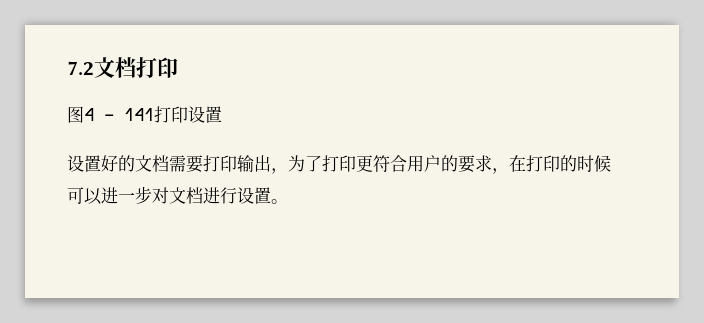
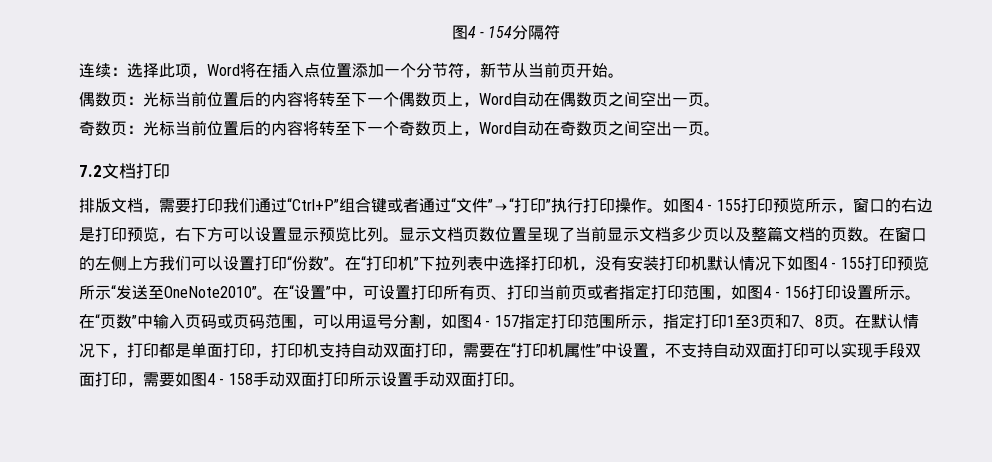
+ 图4 - 154分隔符
+ 连续：选择此项，Word将在插入点位置添加一个分节符，新节从当前页开始。
+ 偶数页：光标当前位置后的内容将转至下一个偶数页上，Word自动在偶数页之间空出一页。
+ 奇数页：光标当前位置后的内容将转至下一个奇数页上，Word自动在奇数页之间空出一页。
  7.2文档打印
- 图4 - 141打印设置
- 设置好的文档需要打印输出，为了打印更符合用户的要求，在打印的时候可以进一步对文档进行设置。
+ 排版文档，需要打印我们通过“Ctrl+P”组合键或者通过“文件”→“打印”执行打印操作。如图4 - 155打印预览所示，窗口的右边是打印预览，右下方可以设置显示预览比列。显示文档页数位置呈现了当前显示文档多少页以及整篇文档的页数。在窗口的左侧上方我们可以设置打印“份数”。在“打印机”下拉列表中选择打印机，没有安装打印机默认情况下如图4 - 155打印预览所示“发送至OneNote2010”。在“设置”中，可设置打印所有页、打印当前页或者指定打印范围，如图4 - 156打印设置所示。在“页数”中输入页码或页码范围，可以用逗号分割，如图4 - 157指定打印范围所示，指定打印1至3页和7、8页。在默认情况下，打印都是单面打印，打印机支持自动双面打印，需要在“打印机属性”中设置，不支持自动双面打印可以实现手段双面打印，需要如图4 - 158手动双面打印所示设置手动双面打印。

